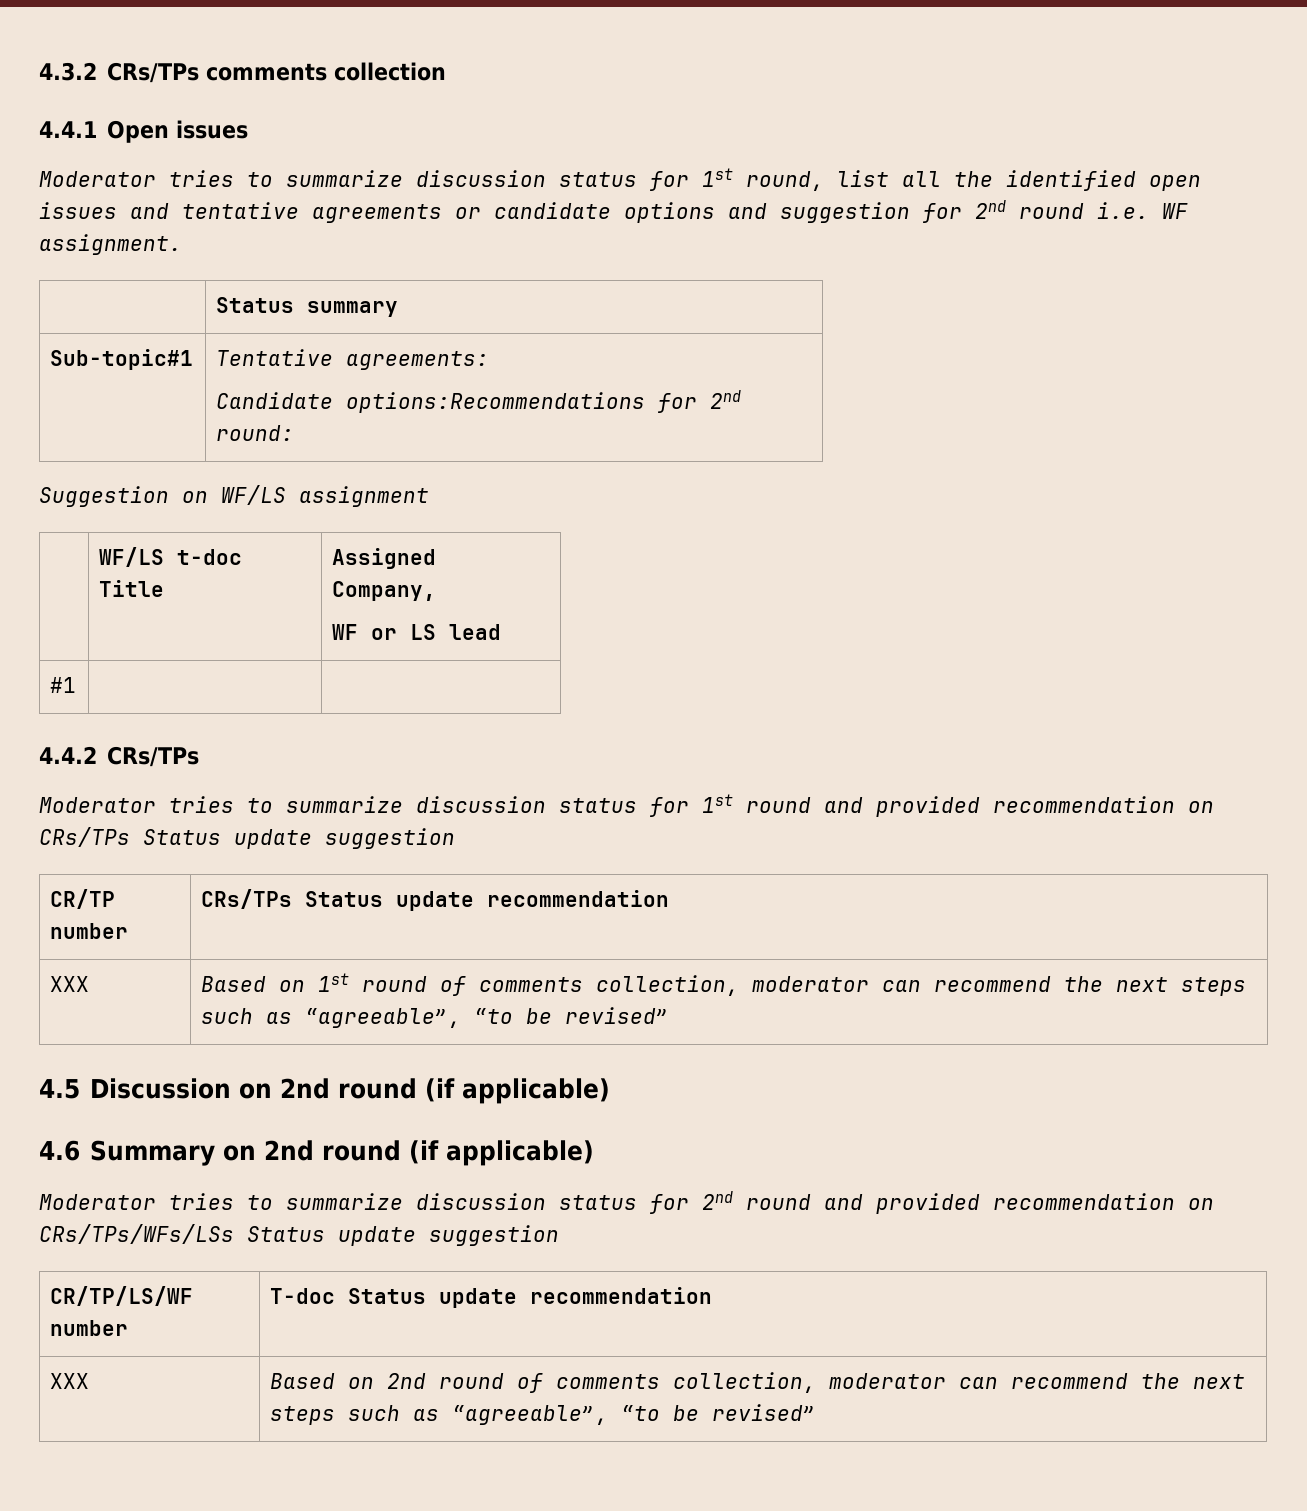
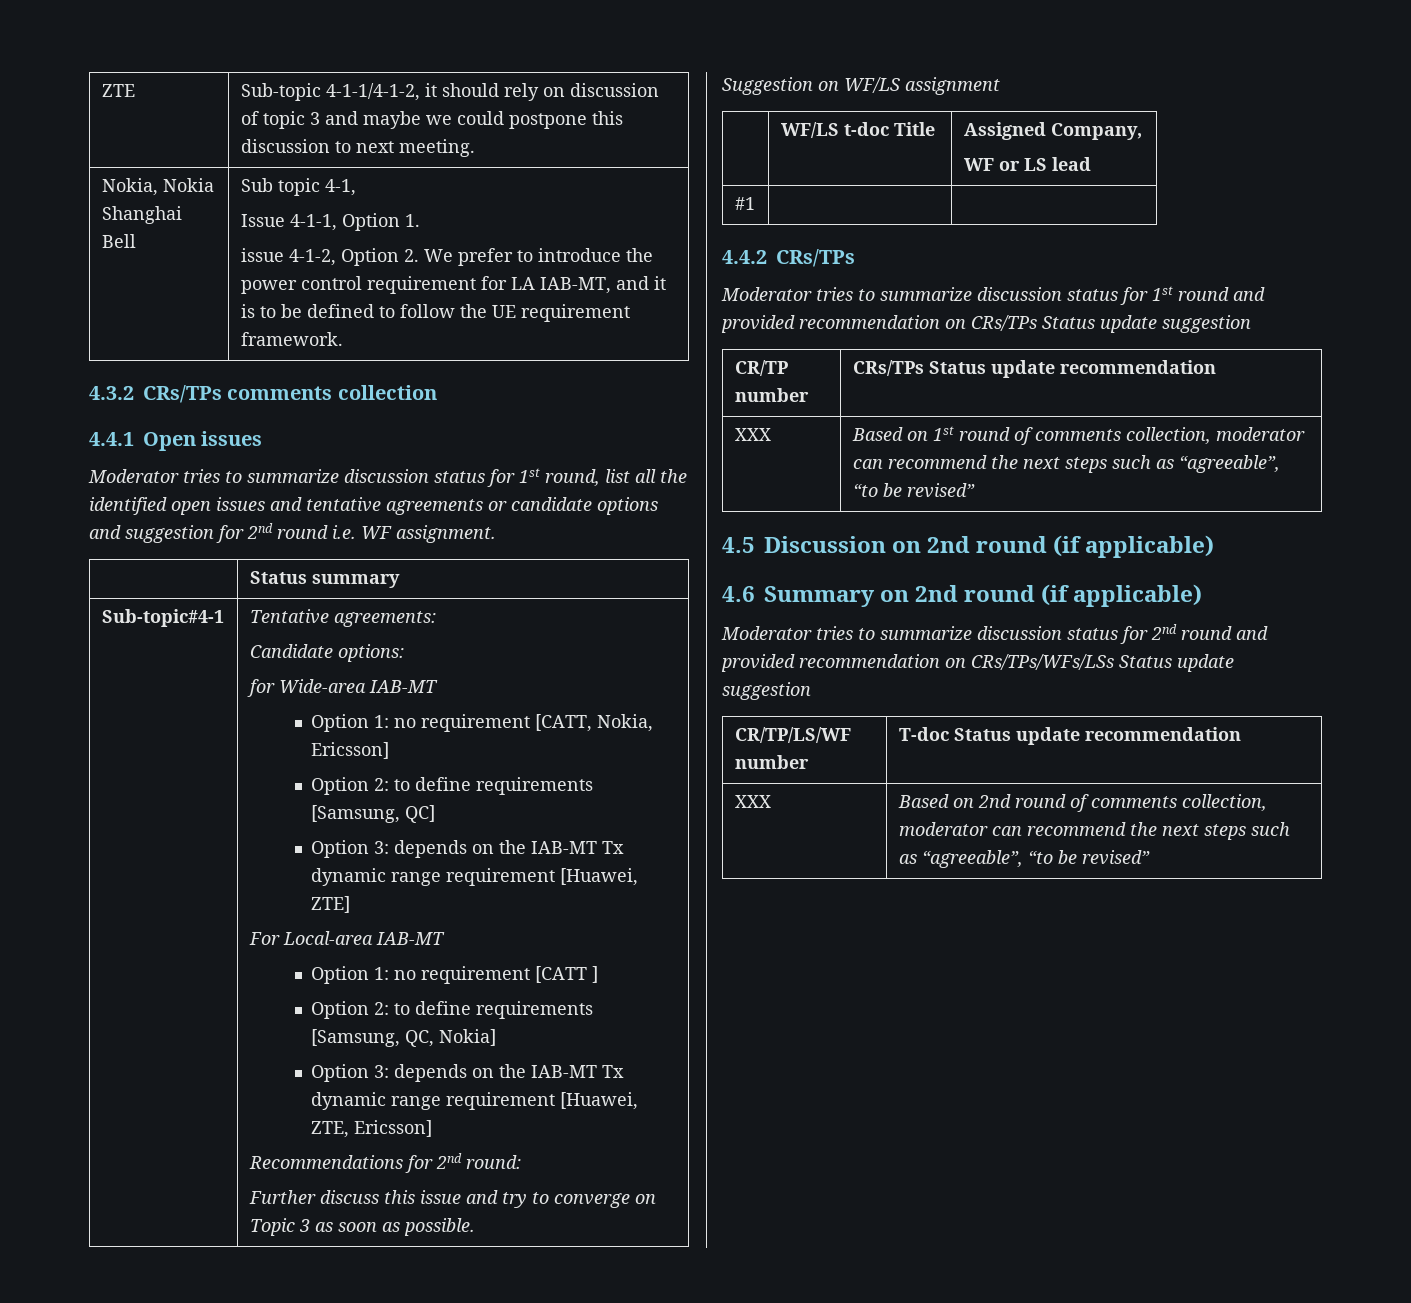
+ ZTE | Sub-topic 4-1-1/4-1-2, it should rely on discussion of topic 3 and maybe we could postpone this discussion to next meeting.
+ Nokia, Nokia Shanghai Bell | Sub topic 4-1,
+ Issue 4-1-1, Option 1.
+ issue 4-1-2, Option 2. We prefer to introduce the power control requirement for LA IAB-MT, and it is to be defined to follow the UE requirement framework.
- Sub-topic#1
+ Sub-topic#4-1
- Candidate options:Recommendations for 2nd round:
+ Candidate options:
+ for Wide-area IAB-MT
+ Option 1: no requirement [CATT, Nokia, Ericsson]
+ Option 2: to define requirements [Samsung, QC]
+ Option 3: depends on the IAB-MT Tx dynamic range requirement [Huawei, ZTE]
+ For Local-area IAB-MT
+ Option 1: no requirement [CATT ]
+ Option 2: to define requirements [Samsung, QC, Nokia]
+ Option 3: depends on the IAB-MT Tx dynamic range requirement [Huawei, ZTE, Ericsson]
+ Recommendations for 2nd round:
+ Further discuss this issue and try to converge on Topic 3 as soon as possible.

